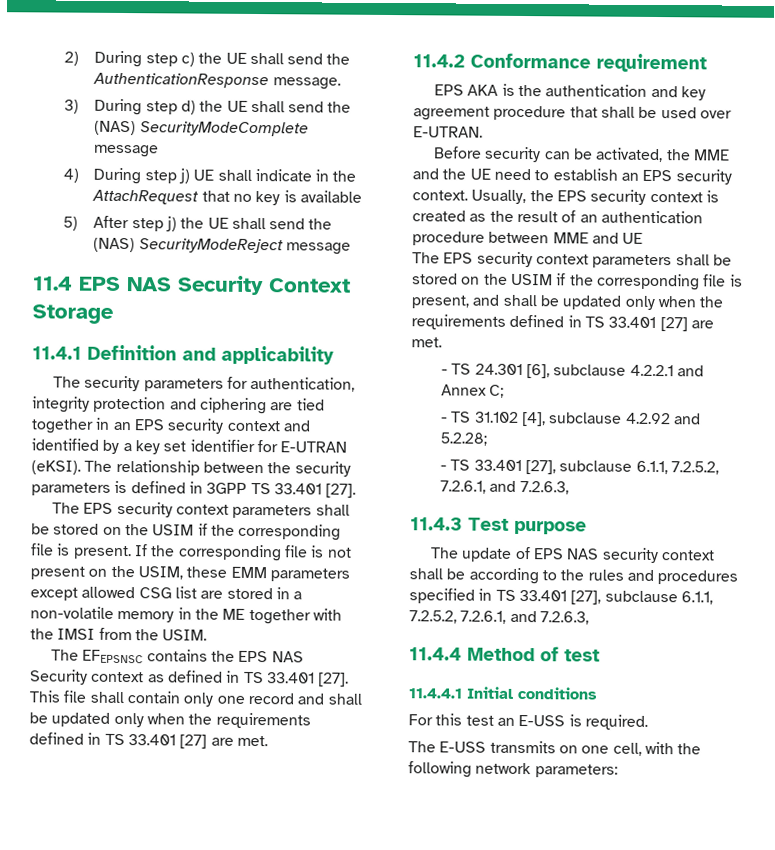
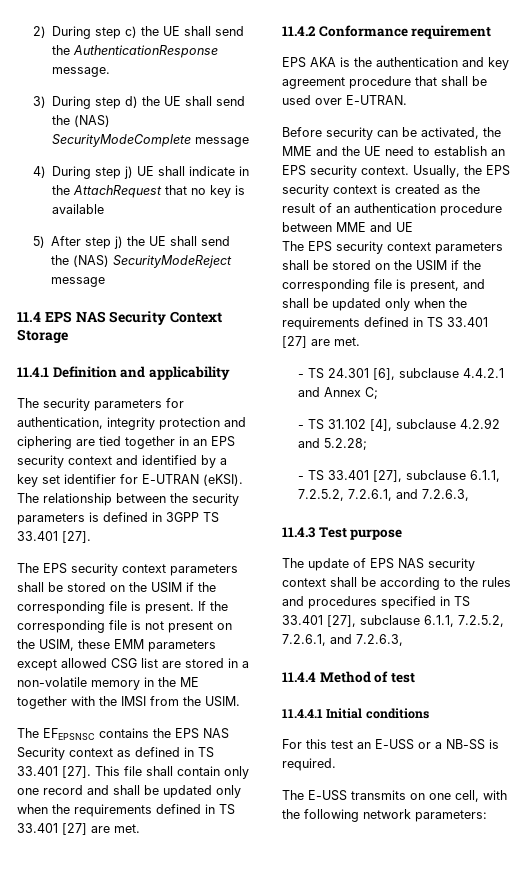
- - TS 24.301 [6], subclause 4.2.2.1 and Annex C;
+ - TS 24.301 [6], subclause 4.4.2.1 and Annex C;
- For this test an E-USS is required.
+ For this test an E-USS or a NB-SS is required.

